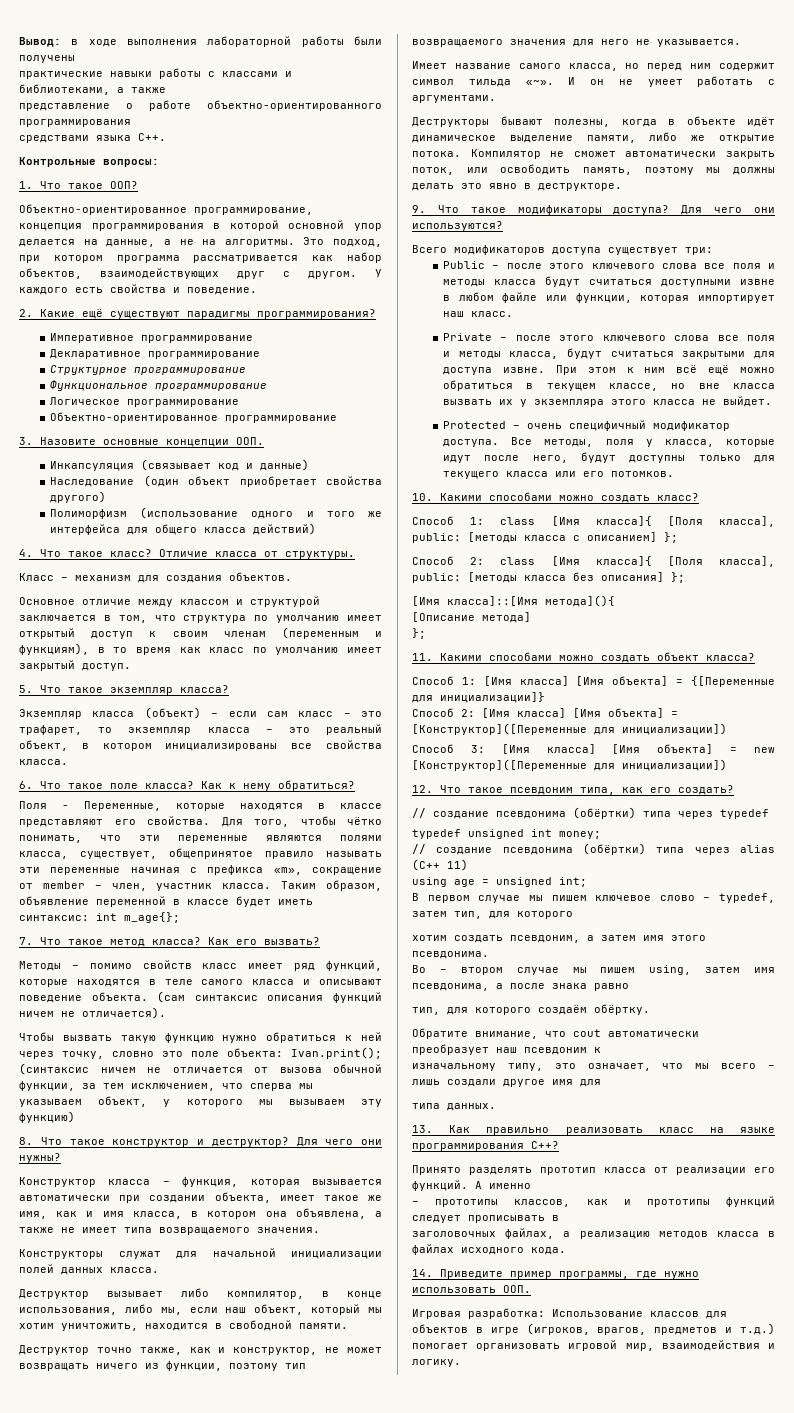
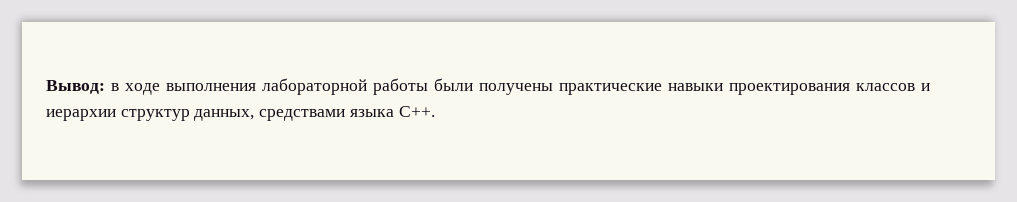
- Вывод: в ходе выполнения лабораторной работы были получены
- практические навыки работы с классами и библиотеками, а также
- представление о работе объектно-ориентированного программирования
- средствами языка С++.
- Контрольные вопросы:
- 1. Что такое ООП?
- Объектно-ориентированное программирование, концепция программирования в которой основной упор делается на данные, а не на алгоритмы. Это подход, при котором программа рассматривается как набор объектов, взаимодействующих друг с другом. У каждого есть свойства и поведение.
- 2. Какие ещё существуют парадигмы программирования?
- Императивное программирование
- Декларативное программирование
- Структурное программирование
- Функциональное программирование
- Логическое программирование
- Объектно-ориентированное программирование
- 3. Назовите основные концепции ООП.
- Инкапсуляция (связывает код и данные)
- Наследование (один объект приобретает свойства другого)
- Полиморфизм (использование одного и того же интерфейса для общего класса действий)
- 4. Что такое класс? Отличие класса от структуры.
- Класс – механизм для создания объектов.
- Основное отличие между классом и структурой заключается в том, что структура по умолчанию имеет открытый доступ к своим членам (переменным и функциям), в то время как класс по умолчанию имеет закрытый доступ.
- 5. Что такое экземпляр класса?
- Экземпляр класса (объект) – если сам класс – это трафарет, то экземпляр класса – это реальный объект, в котором инициализированы все свойства класса.
- 6. Что такое поле класса? Как к нему обратиться?
- Поля - Переменные, которые находятся в классе представляют его свойства. Для того, чтобы чётко понимать, что эти переменные являются полями класса, существует, общепринятое правило называть эти переменные начиная с префикса «m», сокращение от member – член, участник класса. Таким образом, объявление переменной в классе будет иметь синтаксис: int m_age{};
- 7. Что такое метод класса? Как его вызвать?
- Методы – помимо свойств класс имеет ряд функций, которые находятся в теле самого класса и описывают поведение объекта. (сам синтаксис описания функций ничем не отличается).
- Чтобы вызвать такую функцию нужно обратиться к ней через точку, словно это поле объекта: Ivan.print(); (синтаксис ничем не отличается от вызова обычной функции, за тем исключением, что сперва мы указываем объект, у которого мы вызываем эту функцию)
- 8. Что такое конструктор и деструктор? Для чего они нужны?
- Конструктор класса – функция, которая вызывается автоматически при создании объекта, имеет такое же имя, как и имя класса, в котором она объявлена, а также не имеет типа возвращаемого значения.
- Конструкторы служат для начальной инициализации полей данных класса.
- Деструктор вызывает либо компилятор, в конце использования, либо мы, если наш объект, который мы хотим уничтожить, находится в свободной памяти.
- Деструктор точно также, как и конструктор, не может возвращать ничего из функции, поэтому тип возвращаемого значения для него не указывается.
- Имеет название самого класса, но перед ним содержит символ тильда «~». И он не умеет работать с аргументами.
- Деструкторы бывают полезны, когда в объекте идёт динамическое выделение памяти, либо же открытие потока. Компилятор не сможет автоматически закрыть поток, или освободить память, поэтому мы должны делать это явно в деструкторе.
- 9. Что такое модификаторы доступа? Для чего они используются?
- Всего модификаторов доступа существует три:
- Public – после этого ключевого слова все поля и методы класса будут считаться доступными извне в любом файле или функции, которая импортирует наш класс.
- Private – после этого ключевого слова все поля и методы класса, будут считаться закрытыми для доступа извне. При этом к ним всё ещё можно обратиться в текущем классе, но вне класса вызвать их у экземпляра этого класса не выйдет.
- Protected – очень специфичный модификатор доступа. Все методы, поля у класса, которые идут после него, будут доступны только для текущего класса или его потомков.
- 10. Какими способами можно создать класс?
- Способ 1: class [Имя класса]{ [Поля класса], public: [методы класса с описанием] };
- Способ 2: class [Имя класса]{ [Поля класса], public: [методы класса без описания] };
- [Имя класса]::[Имя метода](){
- [Описание метода]
- };
- 11. Какими способами можно создать объект класса?
- Способ 1: [Имя класса] [Имя объекта] = {[Переменные для инициализации]}
- Способ 2: [Имя класса] [Имя объекта] = [Конструктор]([Переменные для инициализации])
- Способ 3: [Имя класса] [Имя объекта] = new [Конструктор]([Переменные для инициализации])
- 12. Что такое псевдоним типа, как его создать?
- // создание псевдонима (обёртки) типа через typedef
- typedef unsigned int money;
- // создание псевдонима (обёртки) типа через alias (С++ 11)
- using age = unsigned int;
- В первом случае мы пишем ключевое слово – typedef, затем тип, для которого
- хотим создать псевдоним, а затем имя этого псевдонима.
- Во – втором случае мы пишем using, затем имя псевдонима, а после знака равно
- тип, для которого создаём обёртку.
- Обратите внимание, что cout автоматически преобразует наш псевдоним к
- изначальному типу, это означает, что мы всего – лишь создали другое имя для
- типа данных.
- 13. Как правильно реализовать класс на языке программирования C++?
- Принято разделять прототип класса от реализации его функций. А именно
- – прототипы классов, как и прототипы функций следует прописывать в
- заголовочных файлах, а реализацию методов класса в файлах исходного кода.
- 14. Приведите пример программы, где нужно использовать ООП.
- Игровая разработка: Использование классов для объектов в игре (игроков, врагов, предметов и т.д.) помогает организовать игровой мир, взаимодействия и логику.
+ Вывод: в ходе выполнения лабораторной работы были получены практические навыки проектирования классов и иерархии структур данных, средствами языка C++.

